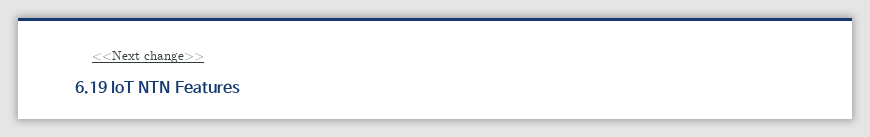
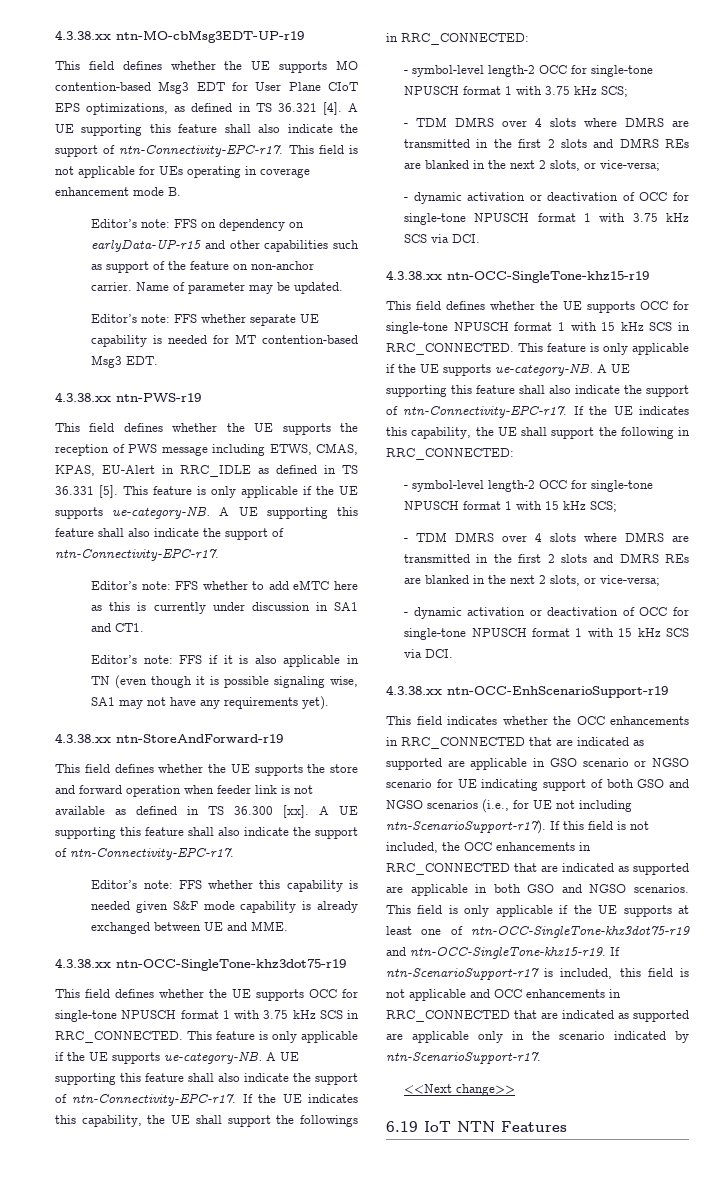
+ 4.3.38.xx ntn-MO-cbMsg3EDT-UP-r19
+ This field defines whether the UE supports MO contention-based Msg3 EDT for User Plane CIoT EPS optimizations, as defined in TS 36.321 [4]. A UE supporting this feature shall also indicate the support of ntn-Connectivity-EPC-r17. This field is not applicable for UEs operating in coverage enhancement mode B.
+ Editor’s note: FFS on dependency on earlyData-UP-r15 and other capabilities such as support of the feature on non-anchor carrier. Name of parameter may be updated.
+ Editor’s note: FFS whether separate UE capability is needed for MT contention-based Msg3 EDT.
+ 4.3.38.xx ntn-PWS-r19
+ This field defines whether the UE supports the reception of PWS message including ETWS, CMAS, KPAS, EU-Alert in RRC_IDLE as defined in TS 36.331 [5]. This feature is only applicable if the UE supports ue-category-NB. A UE supporting this feature shall also indicate the support of ntn-Connectivity-EPC-r17.
+ Editor’s note: FFS whether to add eMTC here as this is currently under discussion in SA1 and CT1.
+ Editor’s note: FFS if it is also applicable in TN (even though it is possible signaling wise, SA1 may not have any requirements yet).
+ 4.3.38.xx ntn-StoreAndForward-r19
+ This field defines whether the UE supports the store and forward operation when feeder link is not available as defined in TS 36.300 [xx]. A UE supporting this feature shall also indicate the support of ntn-Connectivity-EPC-r17.
+ Editor’s note: FFS whether this capability is needed given S&F mode capability is already exchanged between UE and MME.
+ 4.3.38.xx ntn-OCC-SingleTone-khz3dot75-r19
+ This field defines whether the UE supports OCC for single-tone NPUSCH format 1 with 3.75 kHz SCS in RRC_CONNECTED. This feature is only applicable if the UE supports ue-category-NB. A UE supporting this feature shall also indicate the support of ntn-Connectivity-EPC-r17. If the UE indicates this capability, the UE shall support the followings in RRC_CONNECTED:
+ - symbol-level length-2 OCC for single-tone NPUSCH format 1 with 3.75 kHz SCS;
+ - TDM DMRS over 4 slots where DMRS are transmitted in the first 2 slots and DMRS REs are blanked in the next 2 slots, or vice-versa;
+ - dynamic activation or deactivation of OCC for single-tone NPUSCH format 1 with 3.75 kHz SCS via DCI.
+ 4.3.38.xx ntn-OCC-SingleTone-khz15-r19
+ This field defines whether the UE supports OCC for single-tone NPUSCH format 1 with 15 kHz SCS in RRC_CONNECTED. This feature is only applicable if the UE supports ue-category-NB. A UE supporting this feature shall also indicate the support of ntn-Connectivity-EPC-r17. If the UE indicates this capability, the UE shall support the following in RRC_CONNECTED:
+ - symbol-level length-2 OCC for single-tone NPUSCH format 1 with 15 kHz SCS;
+ - TDM DMRS over 4 slots where DMRS are transmitted in the first 2 slots and DMRS REs are blanked in the next 2 slots, or vice-versa;
+ - dynamic activation or deactivation of OCC for single-tone NPUSCH format 1 with 15 kHz SCS via DCI.
+ 4.3.38.xx ntn-OCC-EnhScenarioSupport-r19
+ This field indicates whether the OCC enhancements in RRC_CONNECTED that are indicated as supported are applicable in GSO scenario or NGSO scenario for UE indicating support of both GSO and NGSO scenarios (i.e., for UE not including ntn-ScenarioSupport-r17). If this field is not included, the OCC enhancements in RRC_CONNECTED that are indicated as supported are applicable in both GSO and NGSO scenarios. This field is only applicable if the UE supports at least one of ntn-OCC-SingleTone-khz3dot75-r19 and ntn-OCC-SingleTone-khz15-r19. If ntn-ScenarioSupport-r17 is included, this field is not applicable and OCC enhancements in RRC_CONNECTED that are indicated as supported are applicable only in the scenario indicated by ntn-ScenarioSupport-r17.

